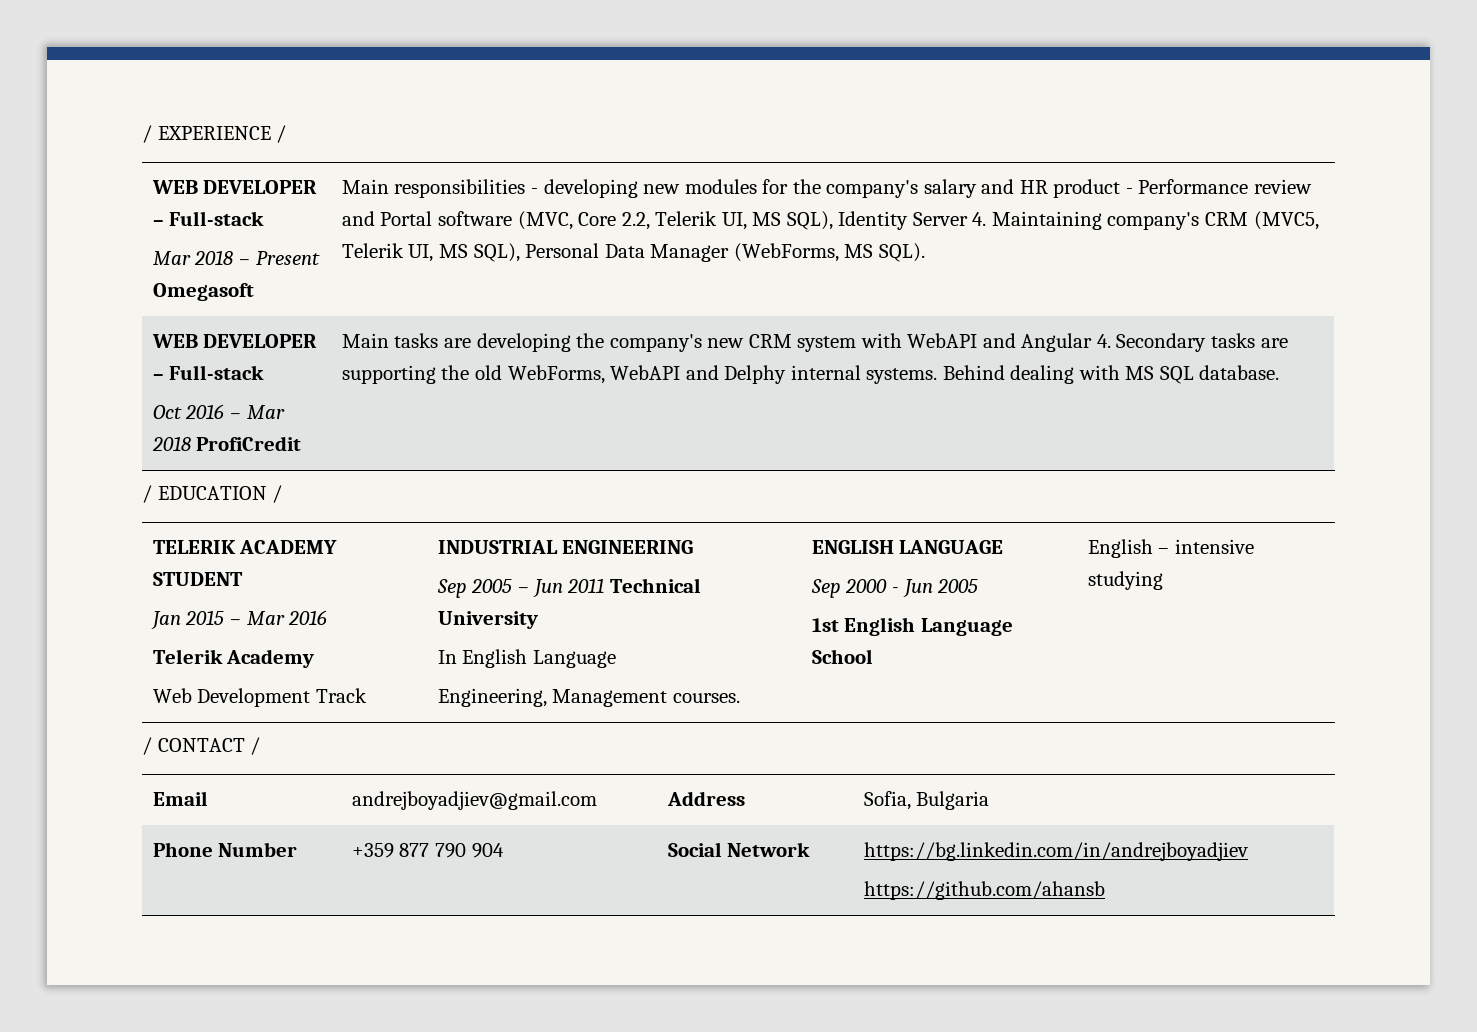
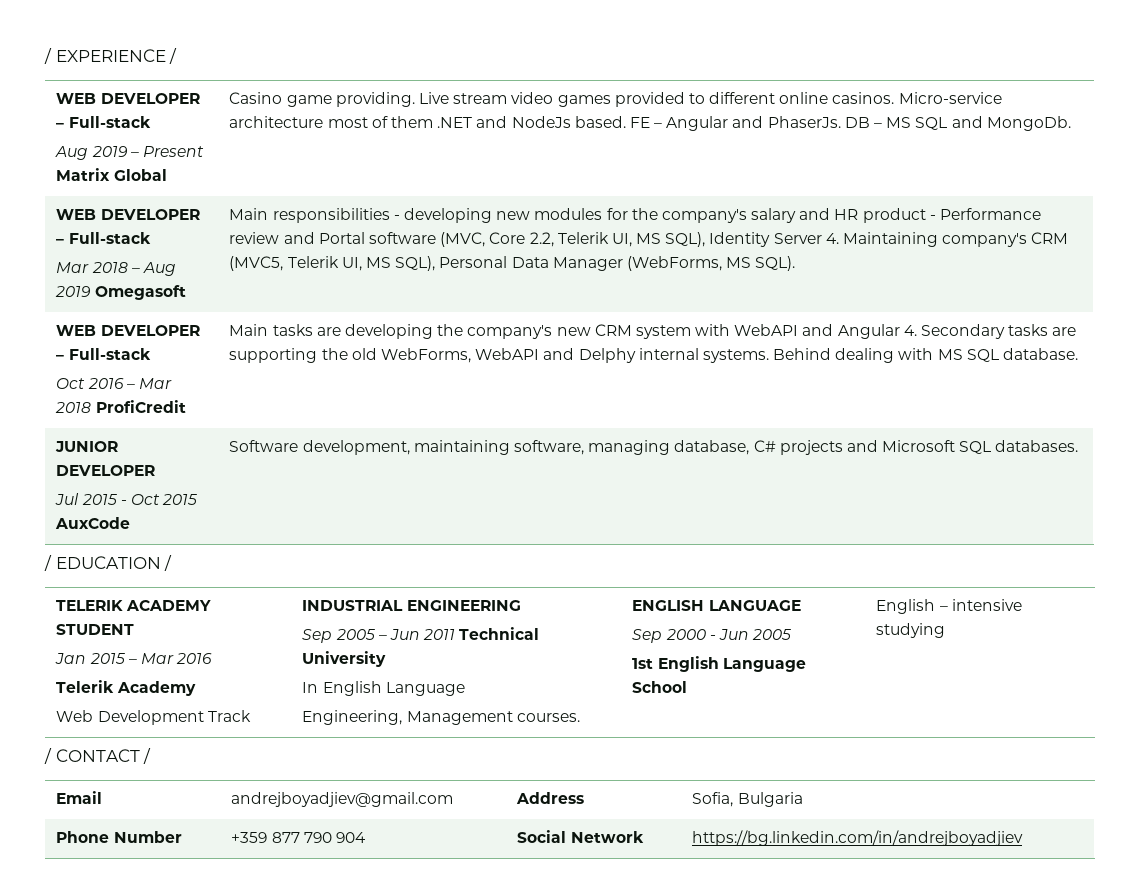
+ Aug 2019 – Present Matrix Global | Casino game providing. Live stream video games provided to different online casinos. Micro-service architecture most of them .NET and NodeJs based. FE – Angular and PhaserJs. DB – MS SQL and MongoDb.
+ WEB DEVELOPER – Full-stack
- Mar 2018 – Present Omegasoft
+ Mar 2018 – Aug 2019 Omegasoft
+ JUNIOR DEVELOPER
+ Jul 2015 - Oct 2015 AuxCode | Software development, maintaining software, managing database, C# projects and Microsoft SQL databases.
  Phone Number | +359 877 790 904 | Social Network | https://bg.linkedin.com/in/andrejboyadjiev
- https://github.com/ahansb

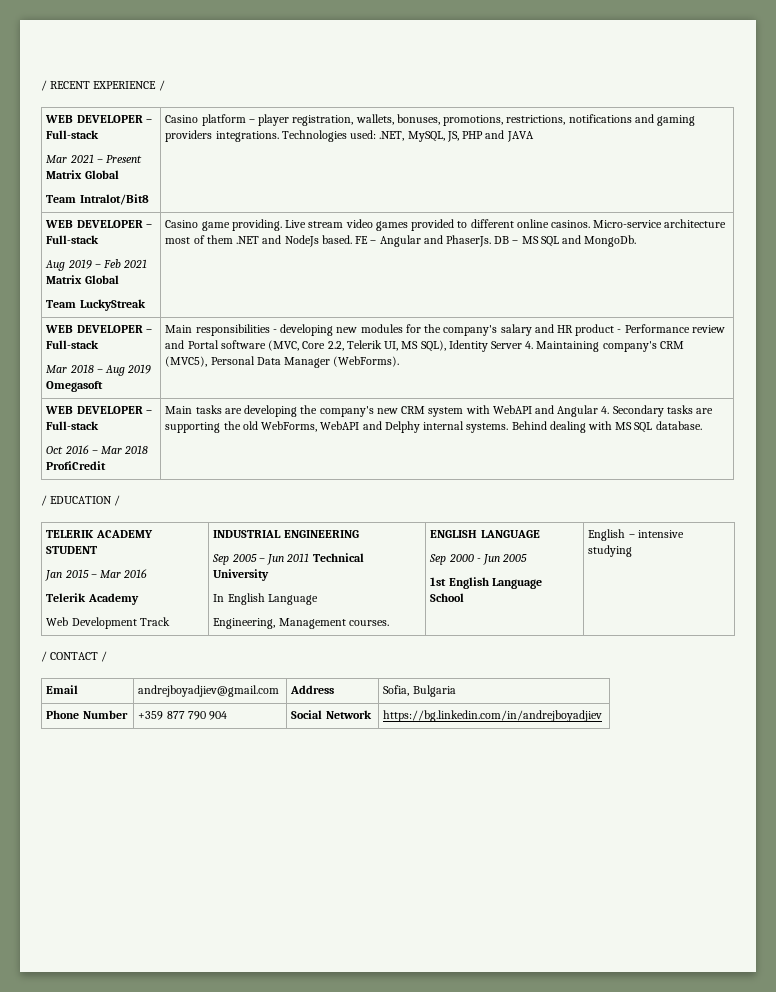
- / EXPERIENCE /
+ / RECENT EXPERIENCE /
+ Mar 2021 – Present Matrix Global
+ Team Intralot/Bit8 | Casino platform – player registration, wallets, bonuses, promotions, restrictions, notifications and gaming providers integrations. Technologies used: .NET, MySQL, JS, PHP and JAVA
+ WEB DEVELOPER – Full-stack
- Aug 2019 – Present Matrix Global
+ Aug 2019 – Feb 2021 Matrix Global
+ Team LuckyStreak
- Main responsibilities - developing new modules for the company's salary and HR product - Performance review and Portal software (MVC, Core 2.2, Telerik UI, MS SQL), Identity Server 4. Maintaining company's CRM (MVC5, Telerik UI, MS SQL), Personal Data Manager (WebForms, MS SQL).
+ Main responsibilities - developing new modules for the company's salary and HR product - Performance review and Portal software (MVC, Core 2.2, Telerik UI, MS SQL), Identity Server 4. Maintaining company's CRM (MVC5), Personal Data Manager (WebForms).
- JUNIOR DEVELOPER
- Jul 2015 - Oct 2015 AuxCode | Software development, maintaining software, managing database, C# projects and Microsoft SQL databases.

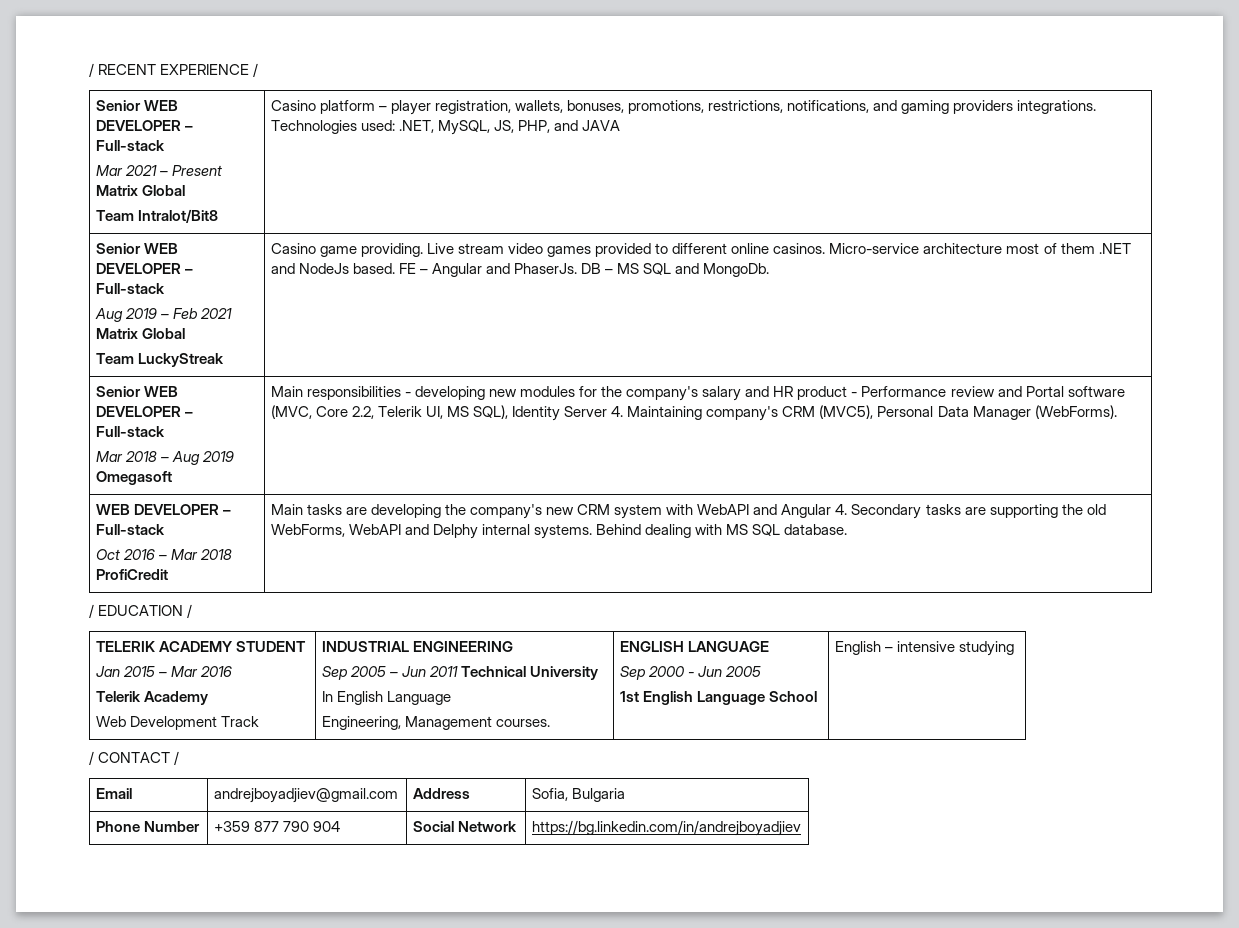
  / RECENT EXPERIENCE /
- WEB DEVELOPER – Full-stack
+ Senior WEB DEVELOPER – Full-stack
  Mar 2021 – Present Matrix Global
- Team Intralot/Bit8 | Casino platform – player registration, wallets, bonuses, promotions, restrictions, notifications and gaming providers integrations. Technologies used: .NET, MySQL, JS, PHP and JAVA
- WEB DEVELOPER – Full-stack
+ Team Intralot/Bit8 | Casino platform – player registration, wallets, bonuses, promotions, restrictions, notifications, and gaming providers integrations. Technologies used: .NET, MySQL, JS, PHP, and JAVA
+ Senior WEB DEVELOPER – Full-stack
  DB – MS SQL and MongoDb.
- WEB DEVELOPER – Full-stack
+ Senior WEB DEVELOPER – Full-stack

